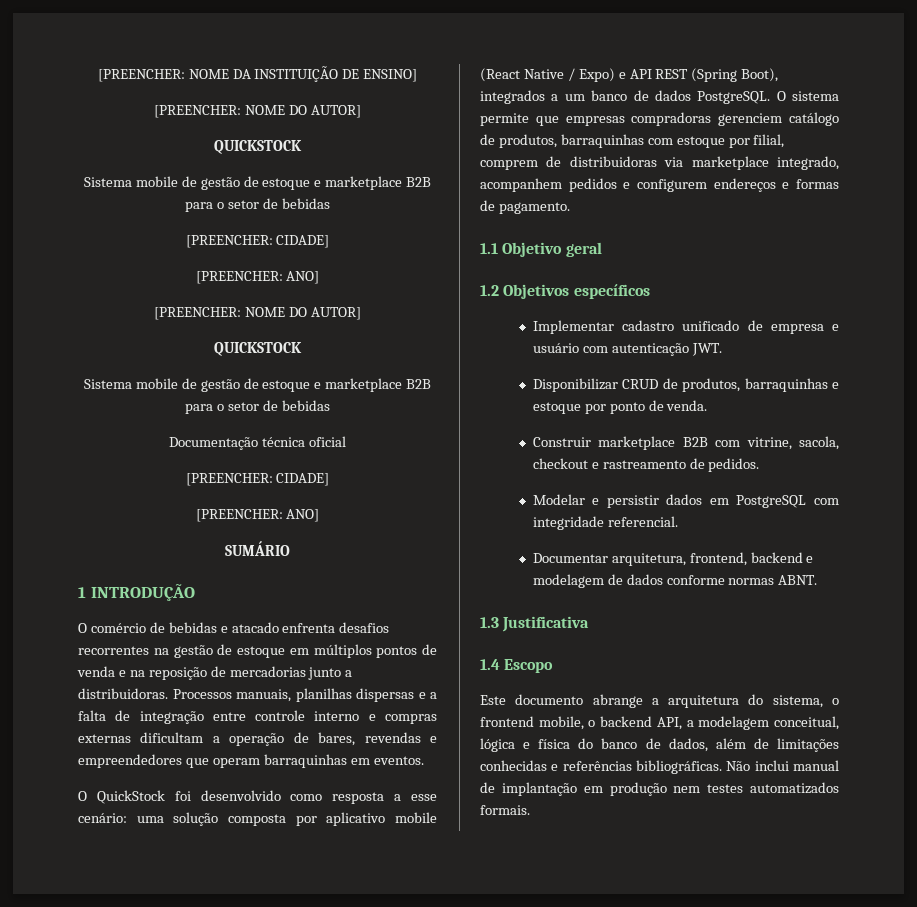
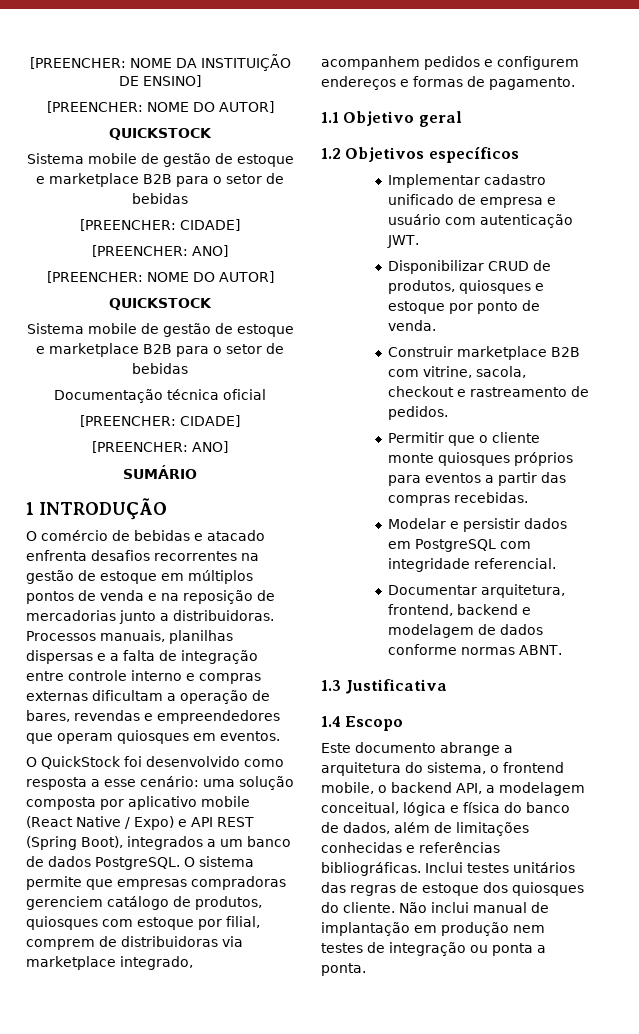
- Processos manuais, planilhas dispersas e a falta de integração entre controle interno e compras externas dificultam a operação de bares, revendas e empreendedores que operam barraquinhas em eventos.
+ Processos manuais, planilhas dispersas e a falta de integração entre controle interno e compras externas dificultam a operação de bares, revendas e empreendedores que operam quiosques em eventos.
- O sistema permite que empresas compradoras gerenciem catálogo de produtos, barraquinhas com estoque por filial, comprem de distribuidoras via marketplace integrado, acompanhem pedidos e configurem endereços e formas de pagamento.
+ O sistema permite que empresas compradoras gerenciem catálogo de produtos, quiosques com estoque por filial, comprem de distribuidoras via marketplace integrado, acompanhem pedidos e configurem endereços e formas de pagamento.
- Disponibilizar CRUD de produtos, barraquinhas e estoque por ponto de venda.
+ Disponibilizar CRUD de produtos, quiosques e estoque por ponto de venda.
+ Permitir que o cliente monte quiosques próprios para eventos a partir das compras recebidas.
+ Inclui testes unitários das regras de estoque dos quiosques do cliente.
- Não inclui manual de implantação em produção nem testes automatizados formais.
+ Não inclui manual de implantação em produção nem testes de integração ou ponta a ponta.

